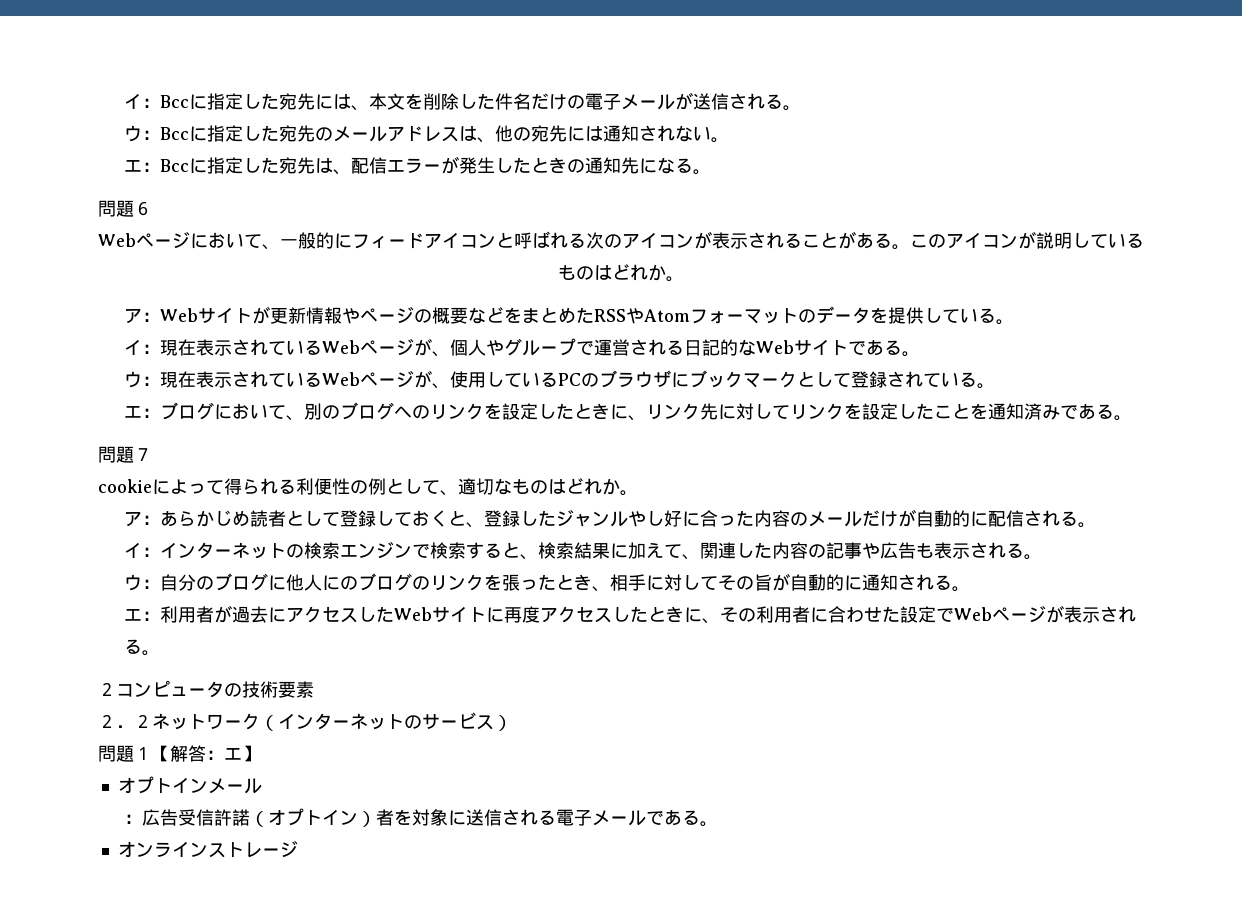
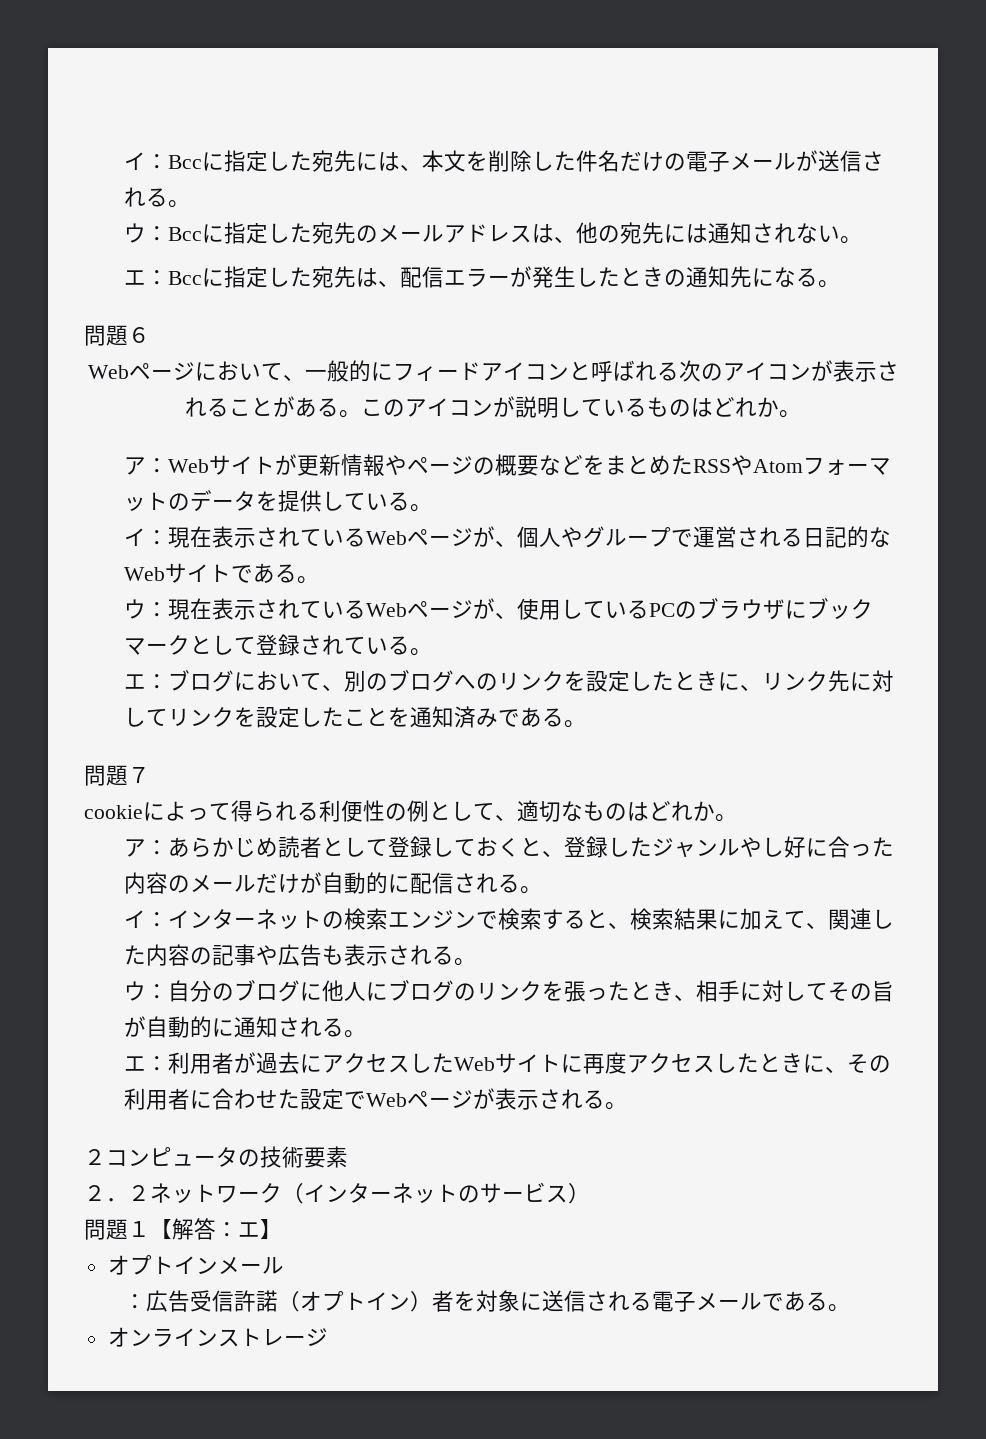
- ウ：自分のブログに他人にのブログのリンクを張ったとき、相手に対してその旨が自動的に通知される。
+ ウ：自分のブログに他人にブログのリンクを張ったとき、相手に対してその旨が自動的に通知される。

